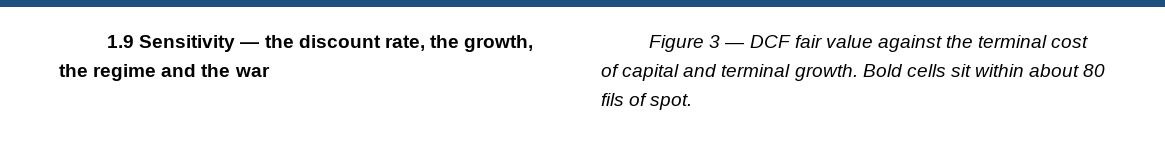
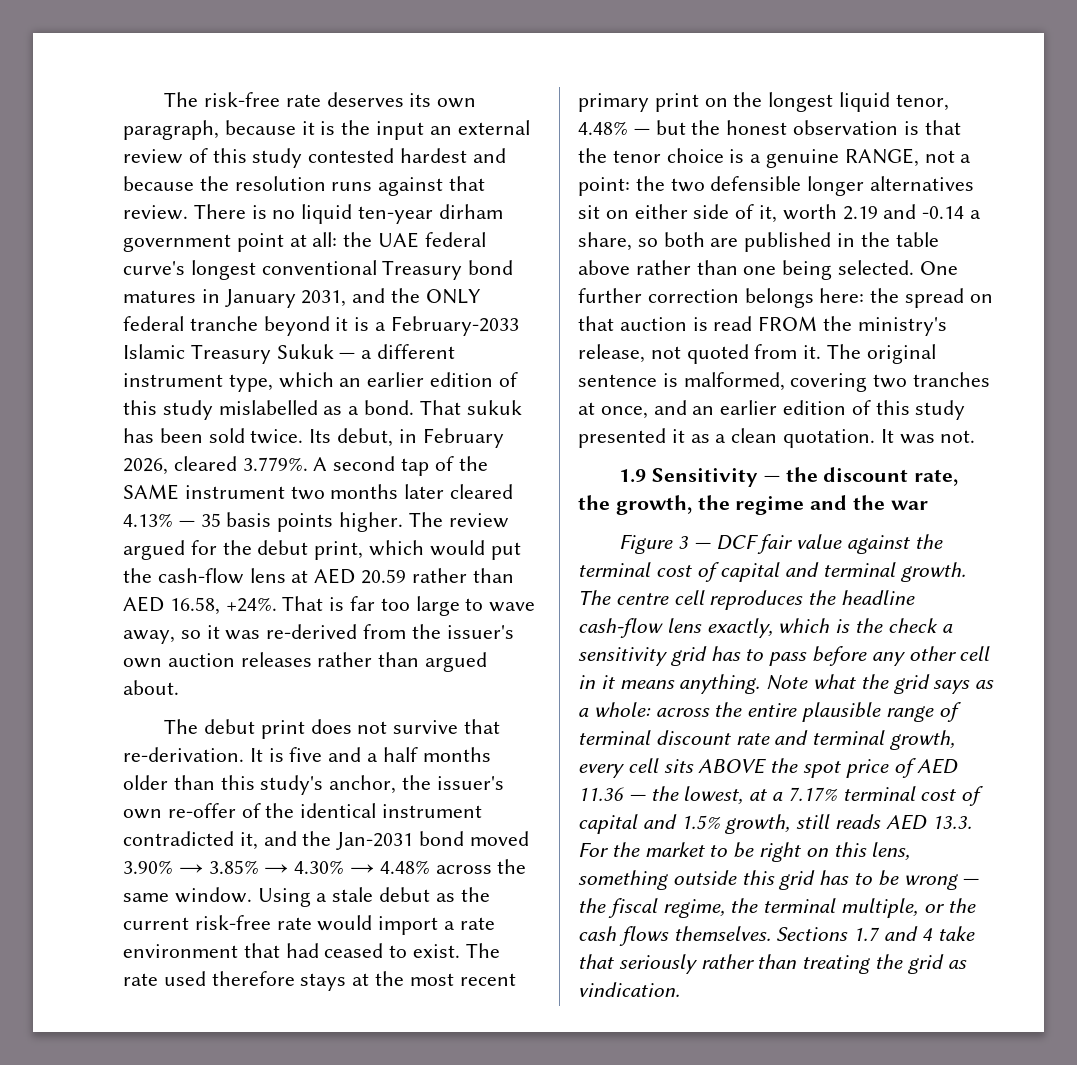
+ The risk-free rate deserves its own paragraph, because it is the input an external review of this study contested hardest and because the resolution runs against that review. There is no liquid ten-year dirham government point at all: the UAE federal curve's longest conventional Treasury bond matures in January 2031, and the ONLY federal tranche beyond it is a February-2033 Islamic Treasury Sukuk — a different instrument type, which an earlier edition of this study mislabelled as a bond. That sukuk has been sold twice. Its debut, in February 2026, cleared 3.779%. A second tap of the SAME instrument two months later cleared 4.13% — 35 basis points higher. The review argued for the debut print, which would put the cash-flow lens at AED 20.59 rather than AED 16.58, +24%. That is far too large to wave away, so it was re-derived from the issuer's own auction releases rather than argued about.
+ The debut print does not survive that re-derivation. It is five and a half months older than this study's anchor, the issuer's own re-offer of the identical instrument contradicted it, and the Jan-2031 bond moved 3.90% → 3.85% → 4.30% → 4.48% across the same window. Using a stale debut as the current risk-free rate would import a rate environment that had ceased to exist. The rate used therefore stays at the most recent primary print on the longest liquid tenor, 4.48% — but the honest observation is that the tenor choice is a genuine RANGE, not a point: the two defensible longer alternatives sit on either side of it, worth 2.19 and -0.14 a share, so both are published in the table above rather than one being selected. One further correction belongs here: the spread on that auction is read FROM the ministry's release, not quoted from it. The original sentence is malformed, covering two tranches at once, and an earlier edition of this study presented it as a clean quotation. It was not.
- Bold cells sit within about 80 fils of spot.
+ The centre cell reproduces the headline cash-flow lens exactly, which is the check a sensitivity grid has to pass before any other cell in it means anything. Note what the grid says as a whole: across the entire plausible range of terminal discount rate and terminal growth, every cell sits ABOVE the spot price of AED 11.36 — the lowest, at a 7.17% terminal cost of capital and 1.5% growth, still reads AED 13.3. For the market to be right on this lens, something outside this grid has to be wrong — the fiscal regime, the terminal multiple, or the cash flows themselves. Sections 1.7 and 4 take that seriously rather than treating the grid as vindication.

